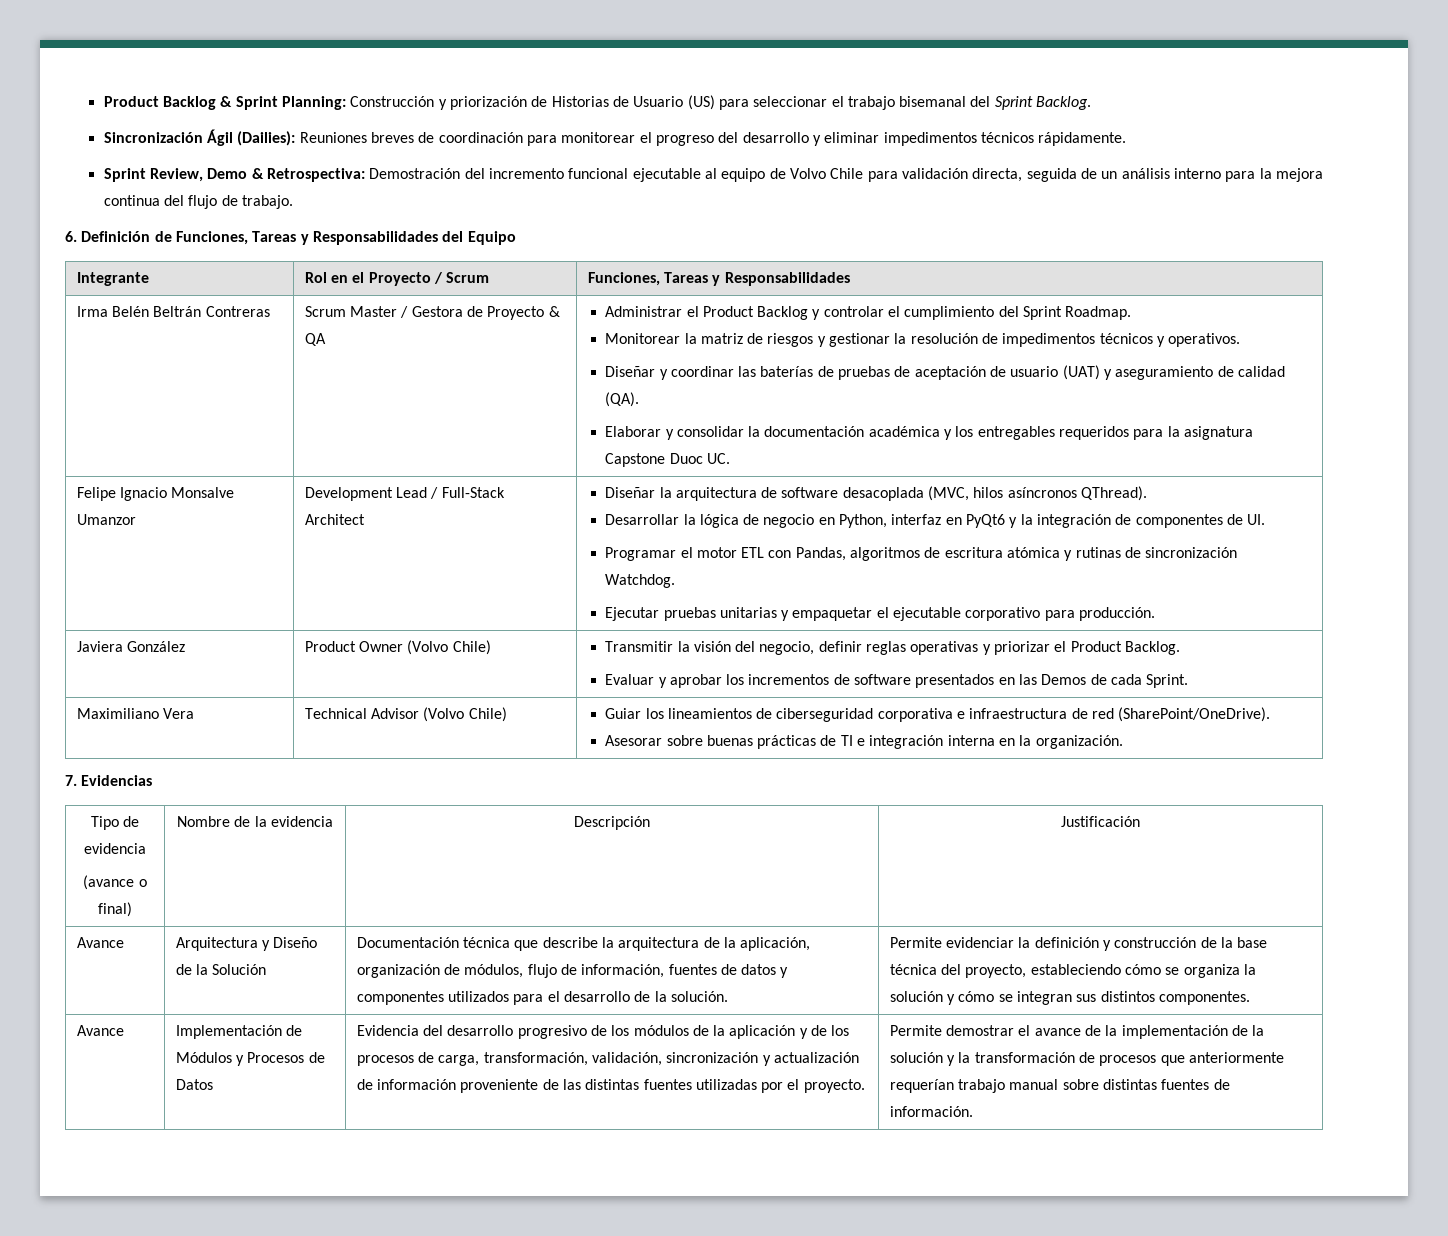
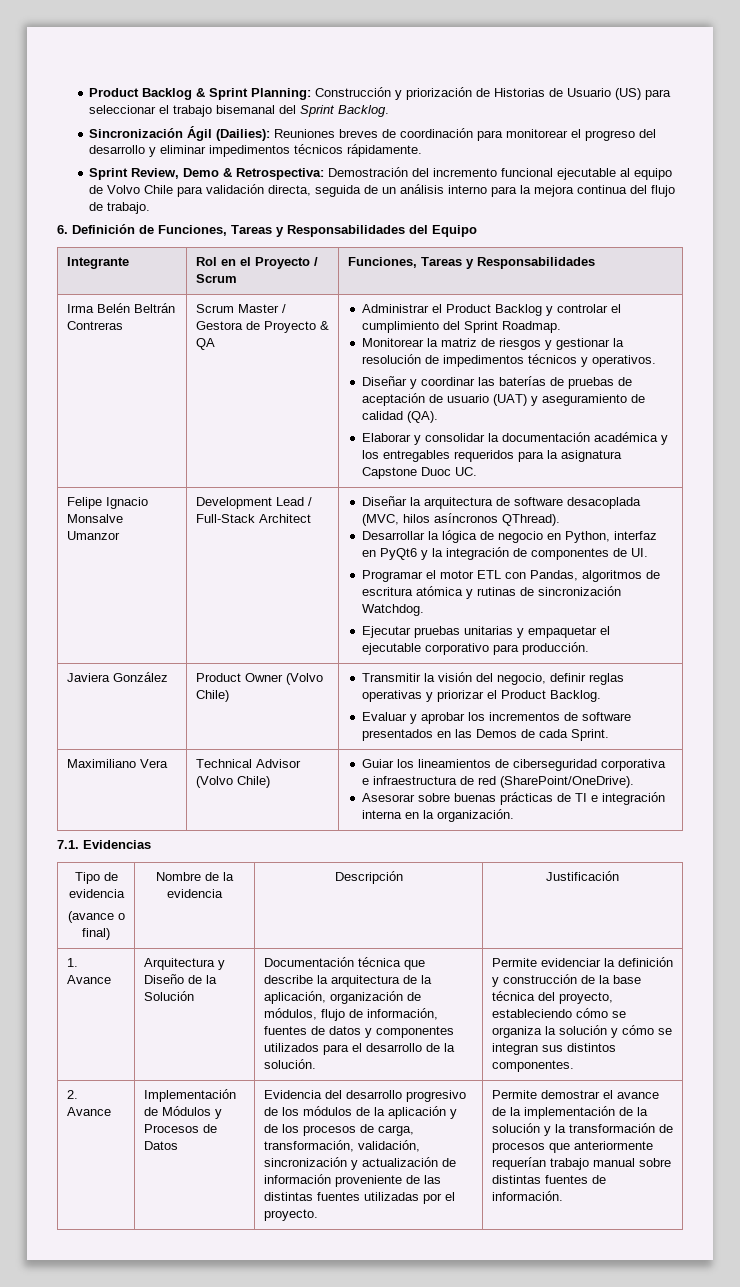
- 7. Evidencias
+ 7.1. Evidencias
  Tipo de evidencia
  (avance o final) | Nombre de la evidencia | Descripción | Justificación
- Avance
+ 1. Avance
  Permite evidenciar la definición y construcción de la base técnica del proyecto, estableciendo cómo se organiza la solución y cómo se integran sus distintos componentes.
- Avance
+ 2. Avance

